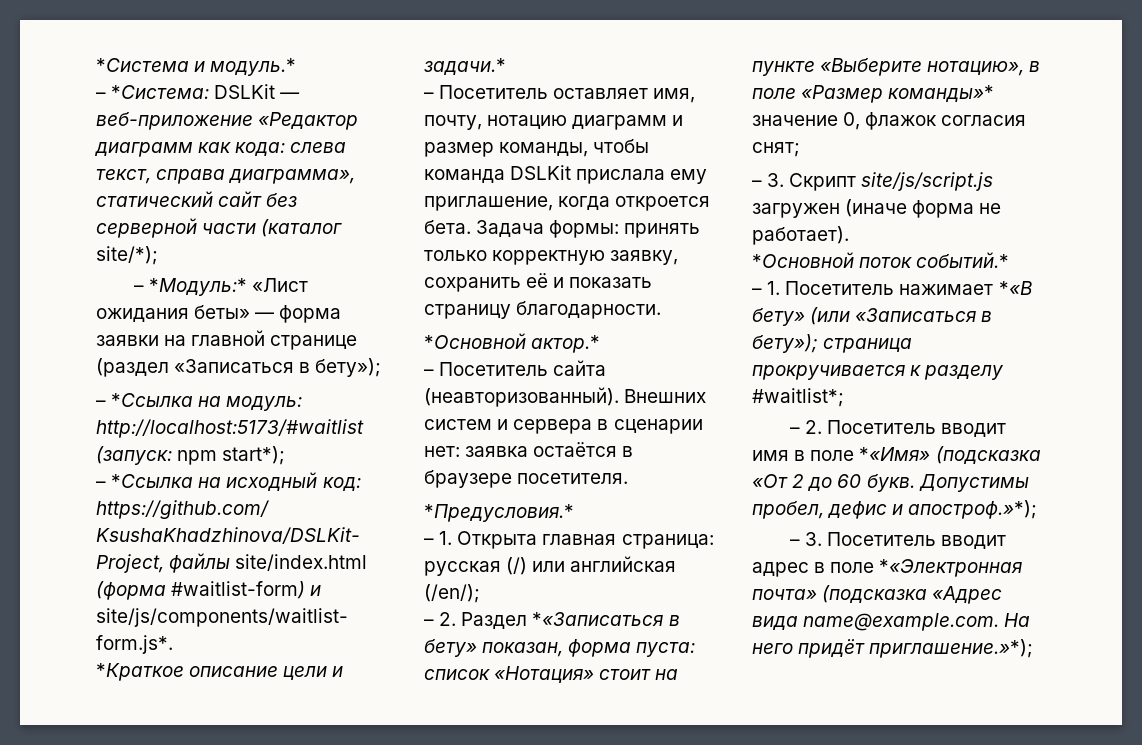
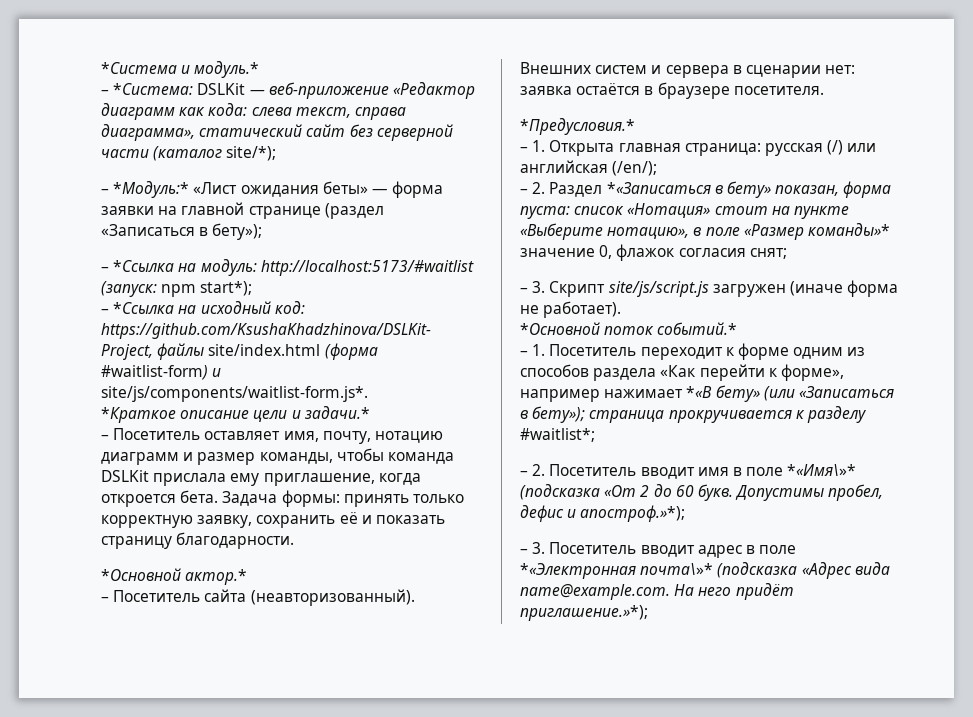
- – 1. Посетитель нажимает *«В бету» (или «Записаться в бету»); страница прокручивается к разделу #waitlist*;
+ – 1. Посетитель переходит к форме одним из способов раздела «Как перейти к форме», например нажимает *«В бету» (или «Записаться в бету»); страница прокручивается к разделу #waitlist*;
- – 2. Посетитель вводит имя в поле *«Имя» (подсказка «От 2 до 60 букв.
+ – 2. Посетитель вводит имя в поле *«Имя\»* (подсказка «От 2 до 60 букв.
- – 3. Посетитель вводит адрес в поле *«Электронная почта» (подсказка «Адрес вида name@example.com. На него придёт приглашение.»*);
+ – 3. Посетитель вводит адрес в поле *«Электронная почта\»* (подсказка «Адрес вида name@example.com. На него придёт приглашение.»*);

